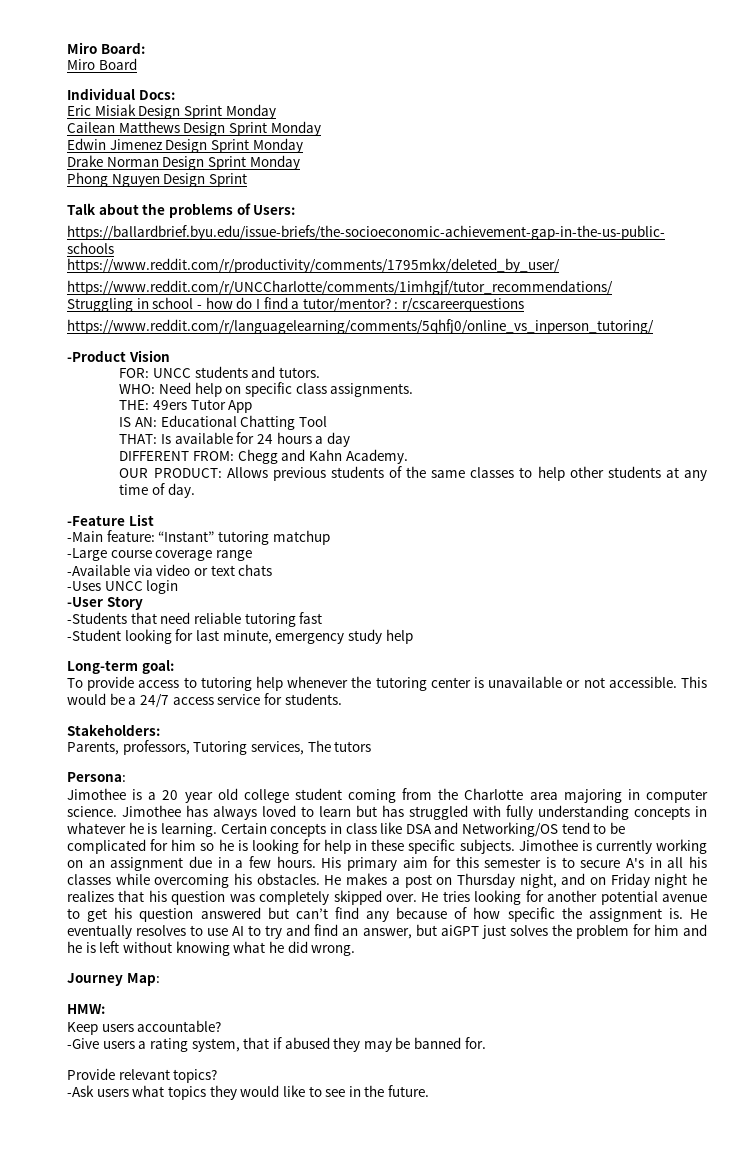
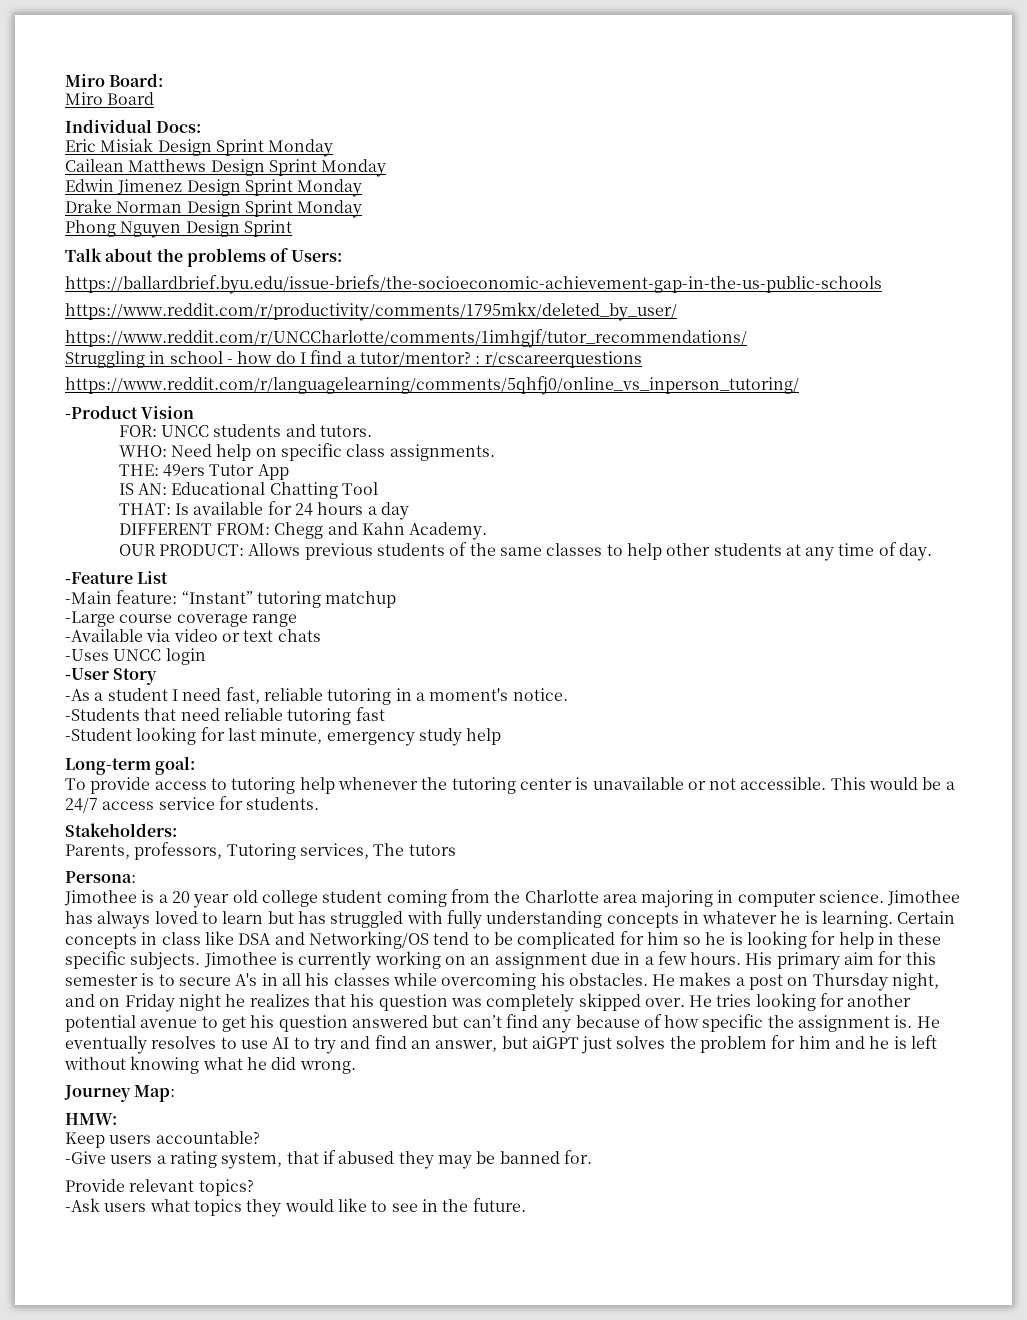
+ -As a student I need fast, reliable tutoring in a moment's notice.

